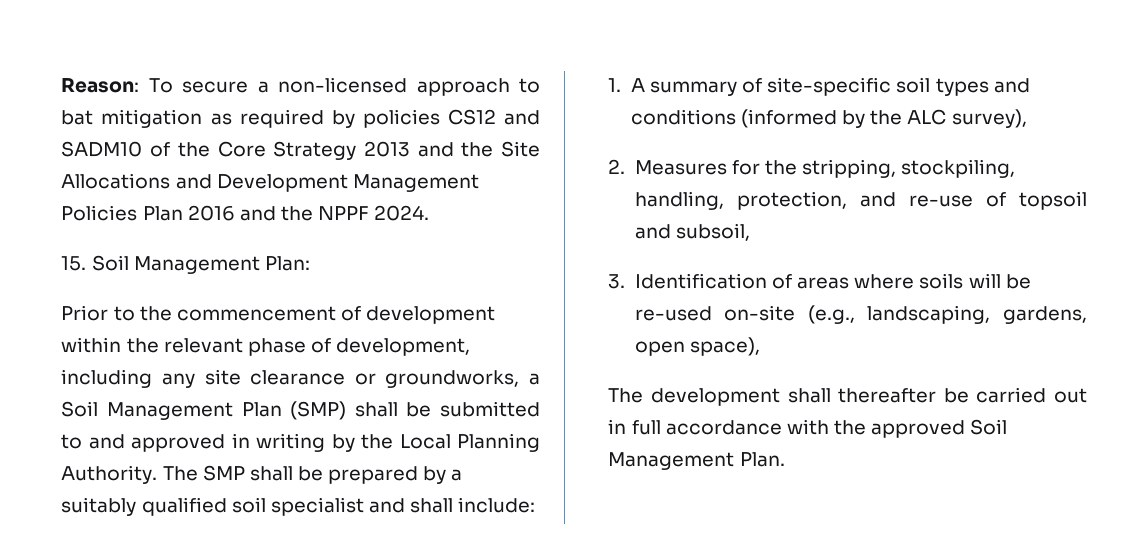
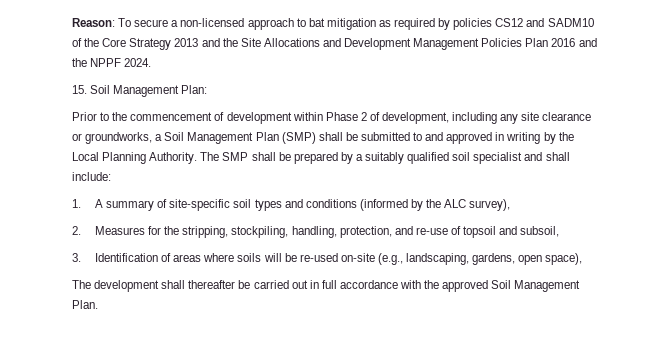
- Prior to the commencement of development within the relevant phase of development, including any site clearance or groundworks, a Soil Management Plan (SMP) shall be submitted to and approved in writing by the Local Planning Authority.
+ Prior to the commencement of development within Phase 2 of development, including any site clearance or groundworks, a Soil Management Plan (SMP) shall be submitted to and approved in writing by the Local Planning Authority.

